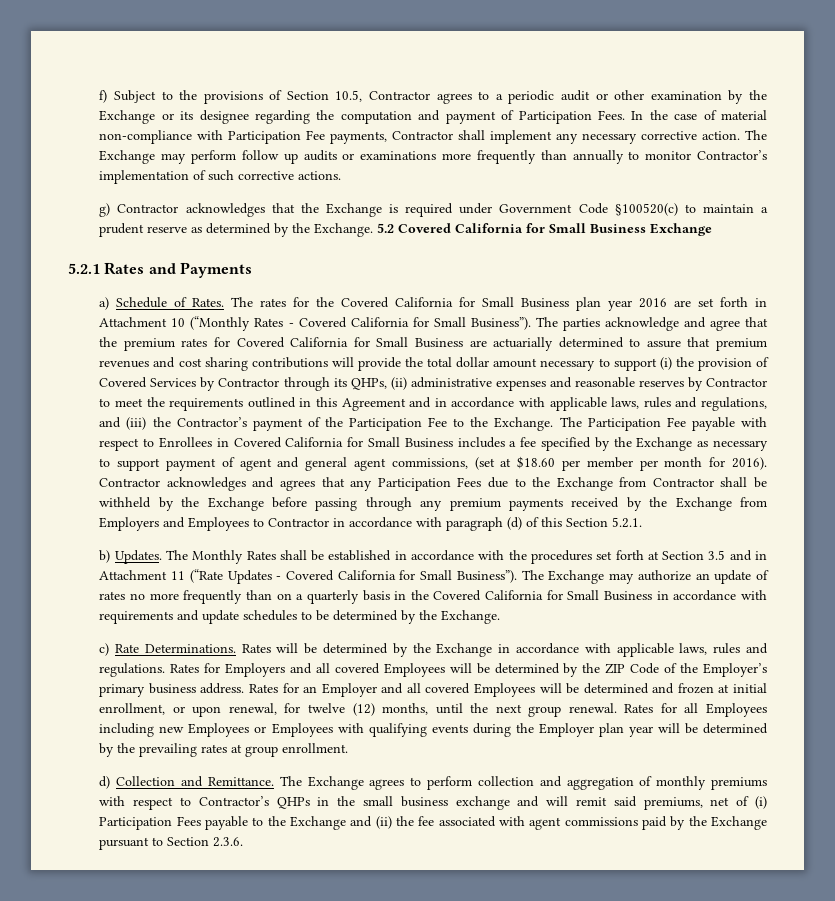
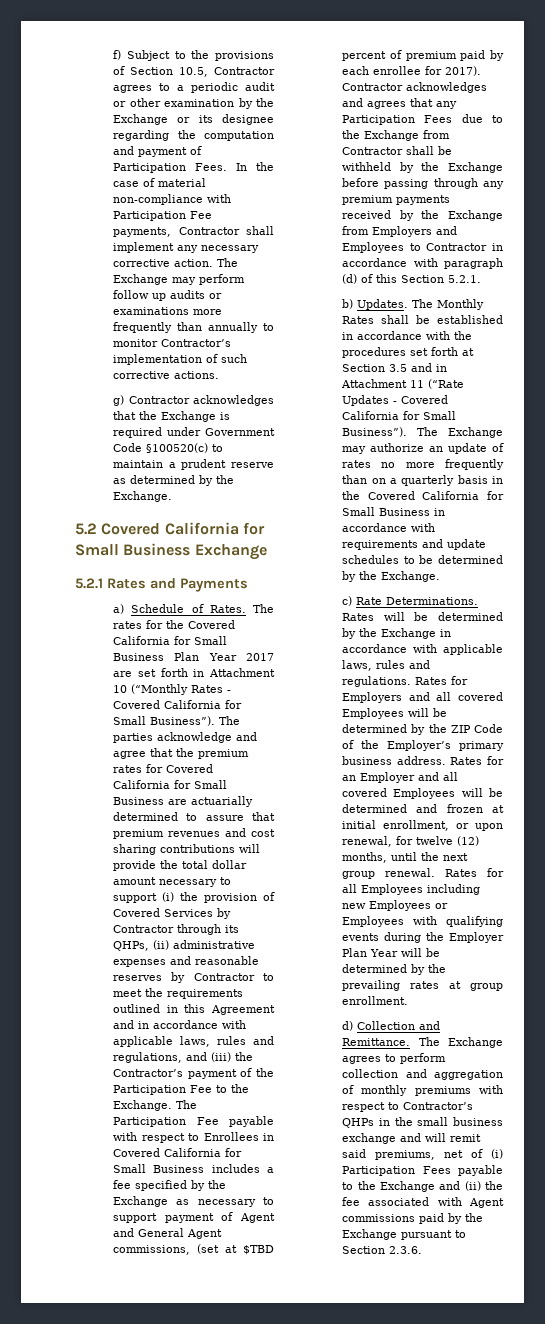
- g) Contractor acknowledges that the Exchange is required under Government Code §100520(c) to maintain a prudent reserve as determined by the Exchange. 5.2 Covered California for Small Business Exchange
+ g) Contractor acknowledges that the Exchange is required under Government Code §100520(c) to maintain a prudent reserve as determined by the Exchange.
+ 5.2 Covered California for Small Business Exchange
- The rates for the Covered California for Small Business plan year 2016 are set forth in Attachment 10 (“Monthly Rates - Covered California for Small Business”).
+ The rates for the Covered California for Small Business Plan Year 2017 are set forth in Attachment 10 (“Monthly Rates - Covered California for Small Business”).
- The Participation Fee payable with respect to Enrollees in Covered California for Small Business includes a fee specified by the Exchange as necessary to support payment of agent and general agent commissions, (set at $18.60 per member per month for 2016).
+ The Participation Fee payable with respect to Enrollees in Covered California for Small Business includes a fee specified by the Exchange as necessary to support payment of Agent and General Agent commissions, (set at $TBD percent of premium paid by each enrollee for 2017).
- Rates for all Employees including new Employees or Employees with qualifying events during the Employer plan year will be determined by the prevailing rates at group enrollment.
+ Rates for all Employees including new Employees or Employees with qualifying events during the Employer Plan Year will be determined by the prevailing rates at group enrollment.
- The Exchange agrees to perform collection and aggregation of monthly premiums with respect to Contractor’s QHPs in the small business exchange and will remit said premiums, net of (i) Participation Fees payable to the Exchange and (ii) the fee associated with agent commissions paid by the Exchange pursuant to Section 2.3.6.
+ The Exchange agrees to perform collection and aggregation of monthly premiums with respect to Contractor’s QHPs in the small business exchange and will remit said premiums, net of (i) Participation Fees payable to the Exchange and (ii) the fee associated with Agent commissions paid by the Exchange pursuant to Section 2.3.6.

